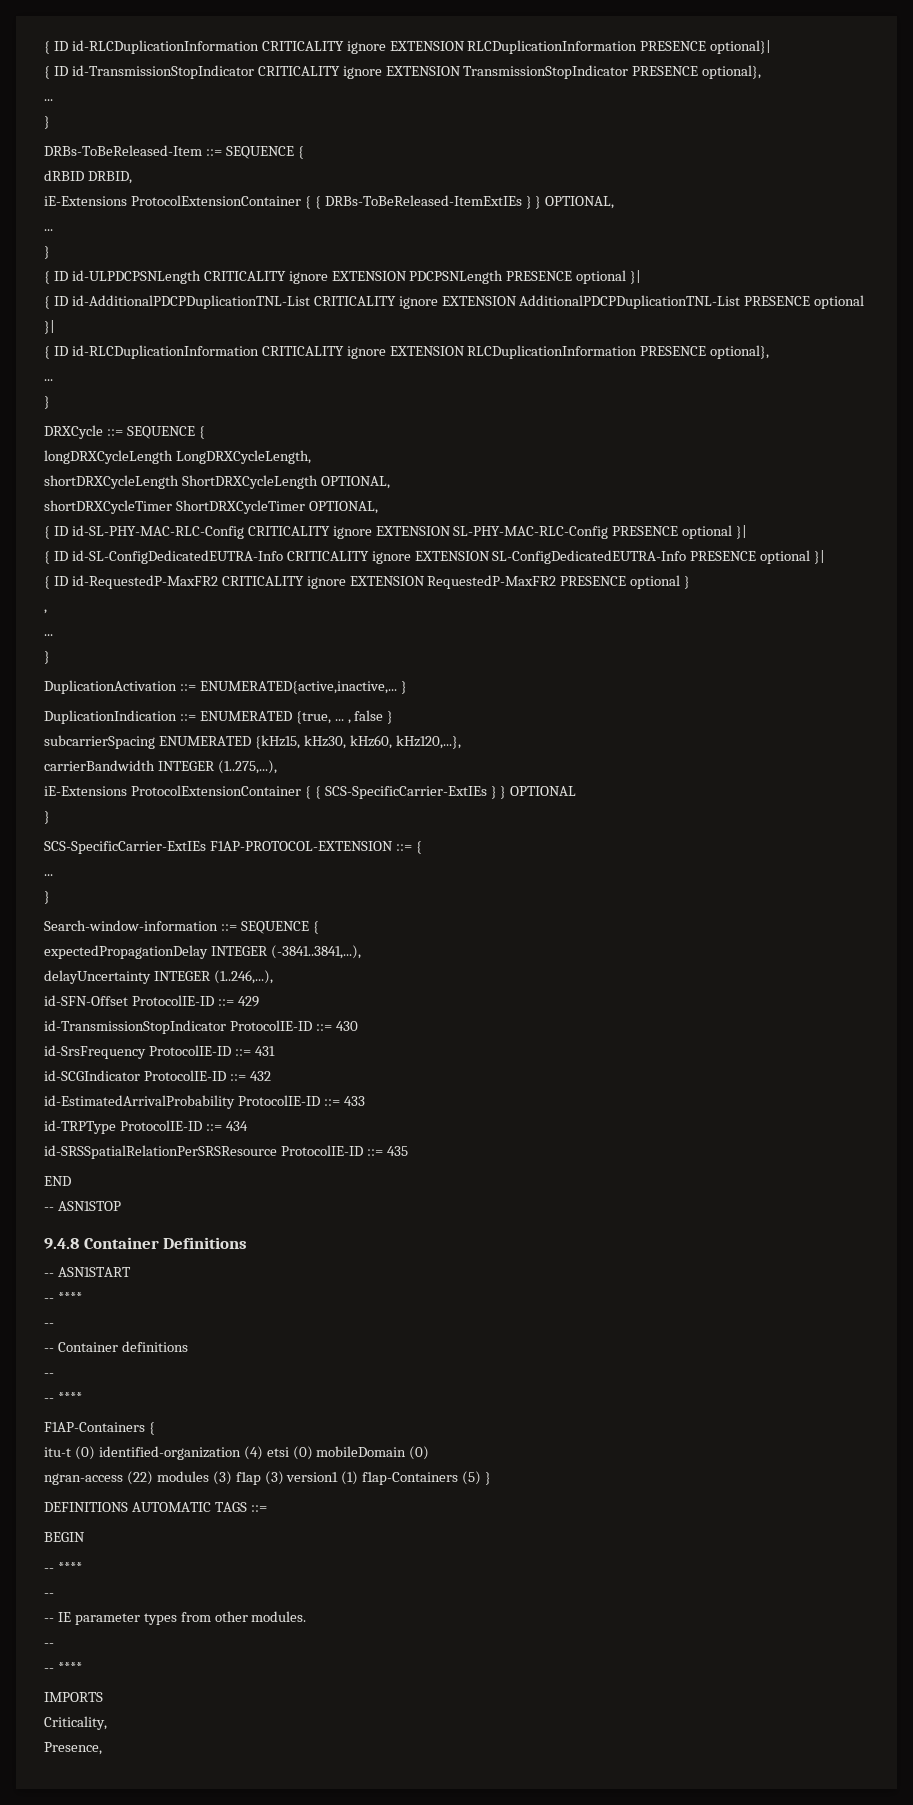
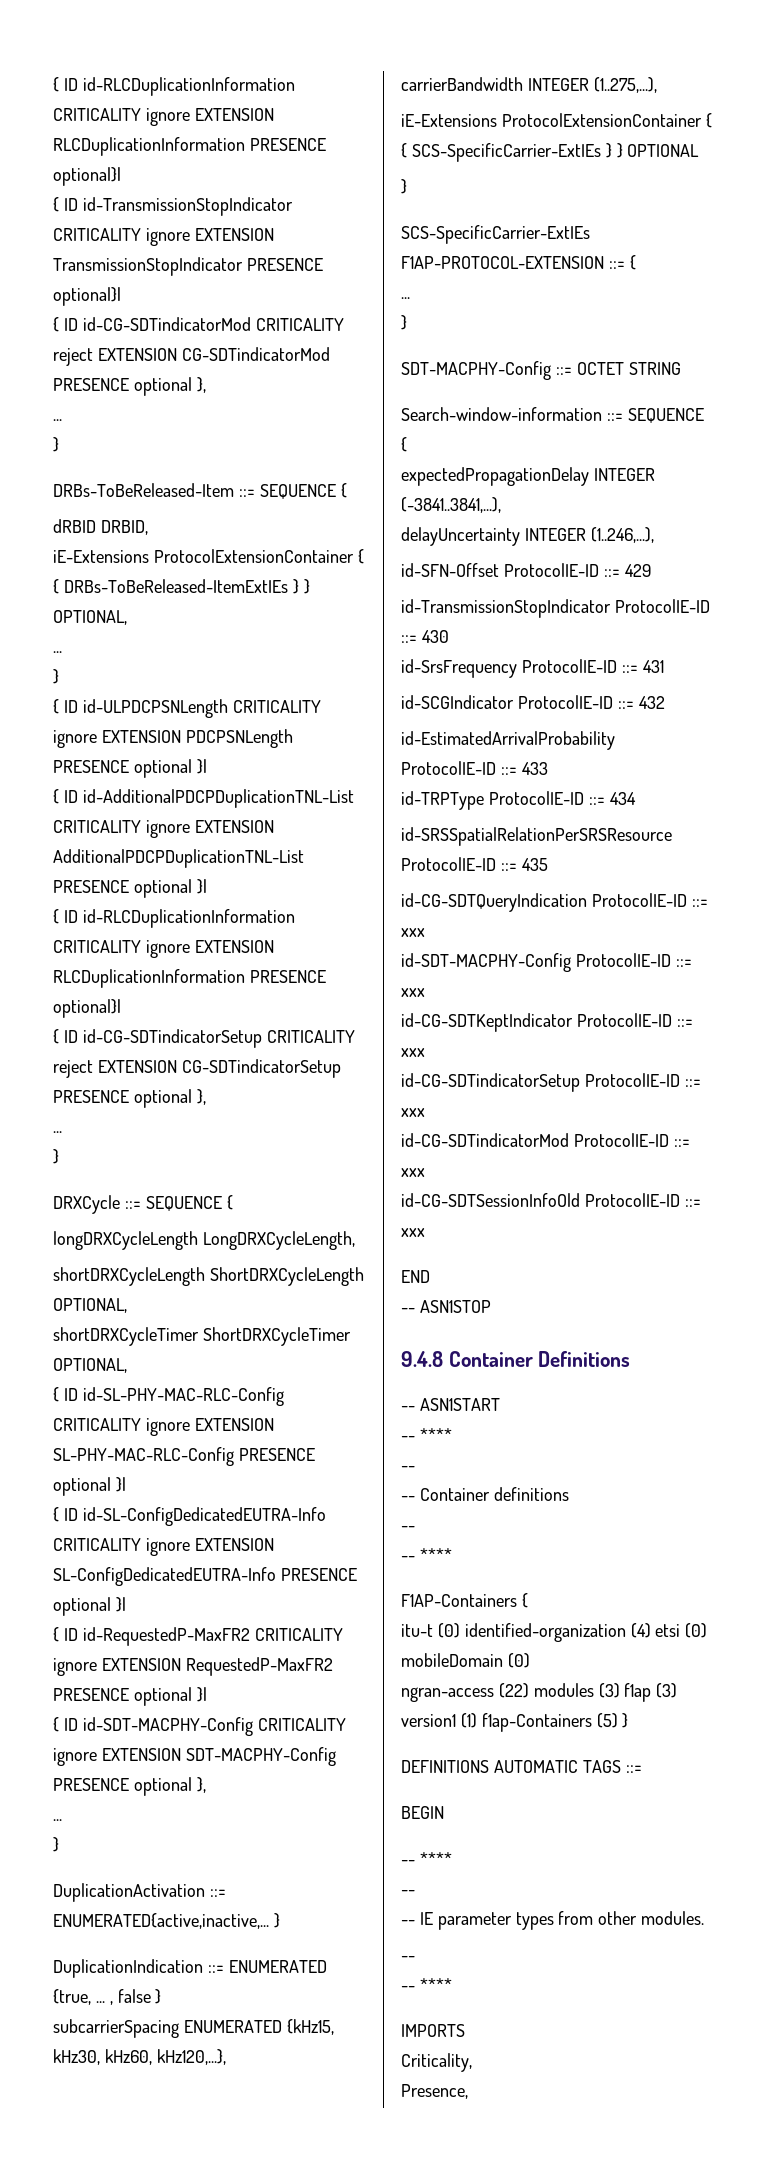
- { ID id-TransmissionStopIndicator CRITICALITY ignore EXTENSION TransmissionStopIndicator PRESENCE optional},
+ { ID id-TransmissionStopIndicator CRITICALITY ignore EXTENSION TransmissionStopIndicator PRESENCE optional}|
+ { ID id-CG-SDTindicatorMod CRITICALITY reject EXTENSION CG-SDTindicatorMod PRESENCE optional },
  { ID id-AdditionalPDCPDuplicationTNL-List CRITICALITY ignore EXTENSION AdditionalPDCPDuplicationTNL-List PRESENCE optional }|
- { ID id-RLCDuplicationInformation CRITICALITY ignore EXTENSION RLCDuplicationInformation PRESENCE optional},
+ { ID id-RLCDuplicationInformation CRITICALITY ignore EXTENSION RLCDuplicationInformation PRESENCE optional}|
+ { ID id-CG-SDTindicatorSetup CRITICALITY reject EXTENSION CG-SDTindicatorSetup PRESENCE optional },
- { ID id-RequestedP-MaxFR2 CRITICALITY ignore EXTENSION RequestedP-MaxFR2 PRESENCE optional }
- ,
+ { ID id-RequestedP-MaxFR2 CRITICALITY ignore EXTENSION RequestedP-MaxFR2 PRESENCE optional }|
+ { ID id-SDT-MACPHY-Config CRITICALITY ignore EXTENSION SDT-MACPHY-Config PRESENCE optional },
+ SDT-MACPHY-Config ::= OCTET STRING
+ id-CG-SDTQueryIndication ProtocolIE-ID ::= xxx
+ id-SDT-MACPHY-Config ProtocolIE-ID ::= xxx
+ id-CG-SDTKeptIndicator ProtocolIE-ID ::= xxx
+ id-CG-SDTindicatorSetup ProtocolIE-ID ::= xxx
+ id-CG-SDTindicatorMod ProtocolIE-ID ::= xxx
+ id-CG-SDTSessionInfoOld ProtocolIE-ID ::= xxx

